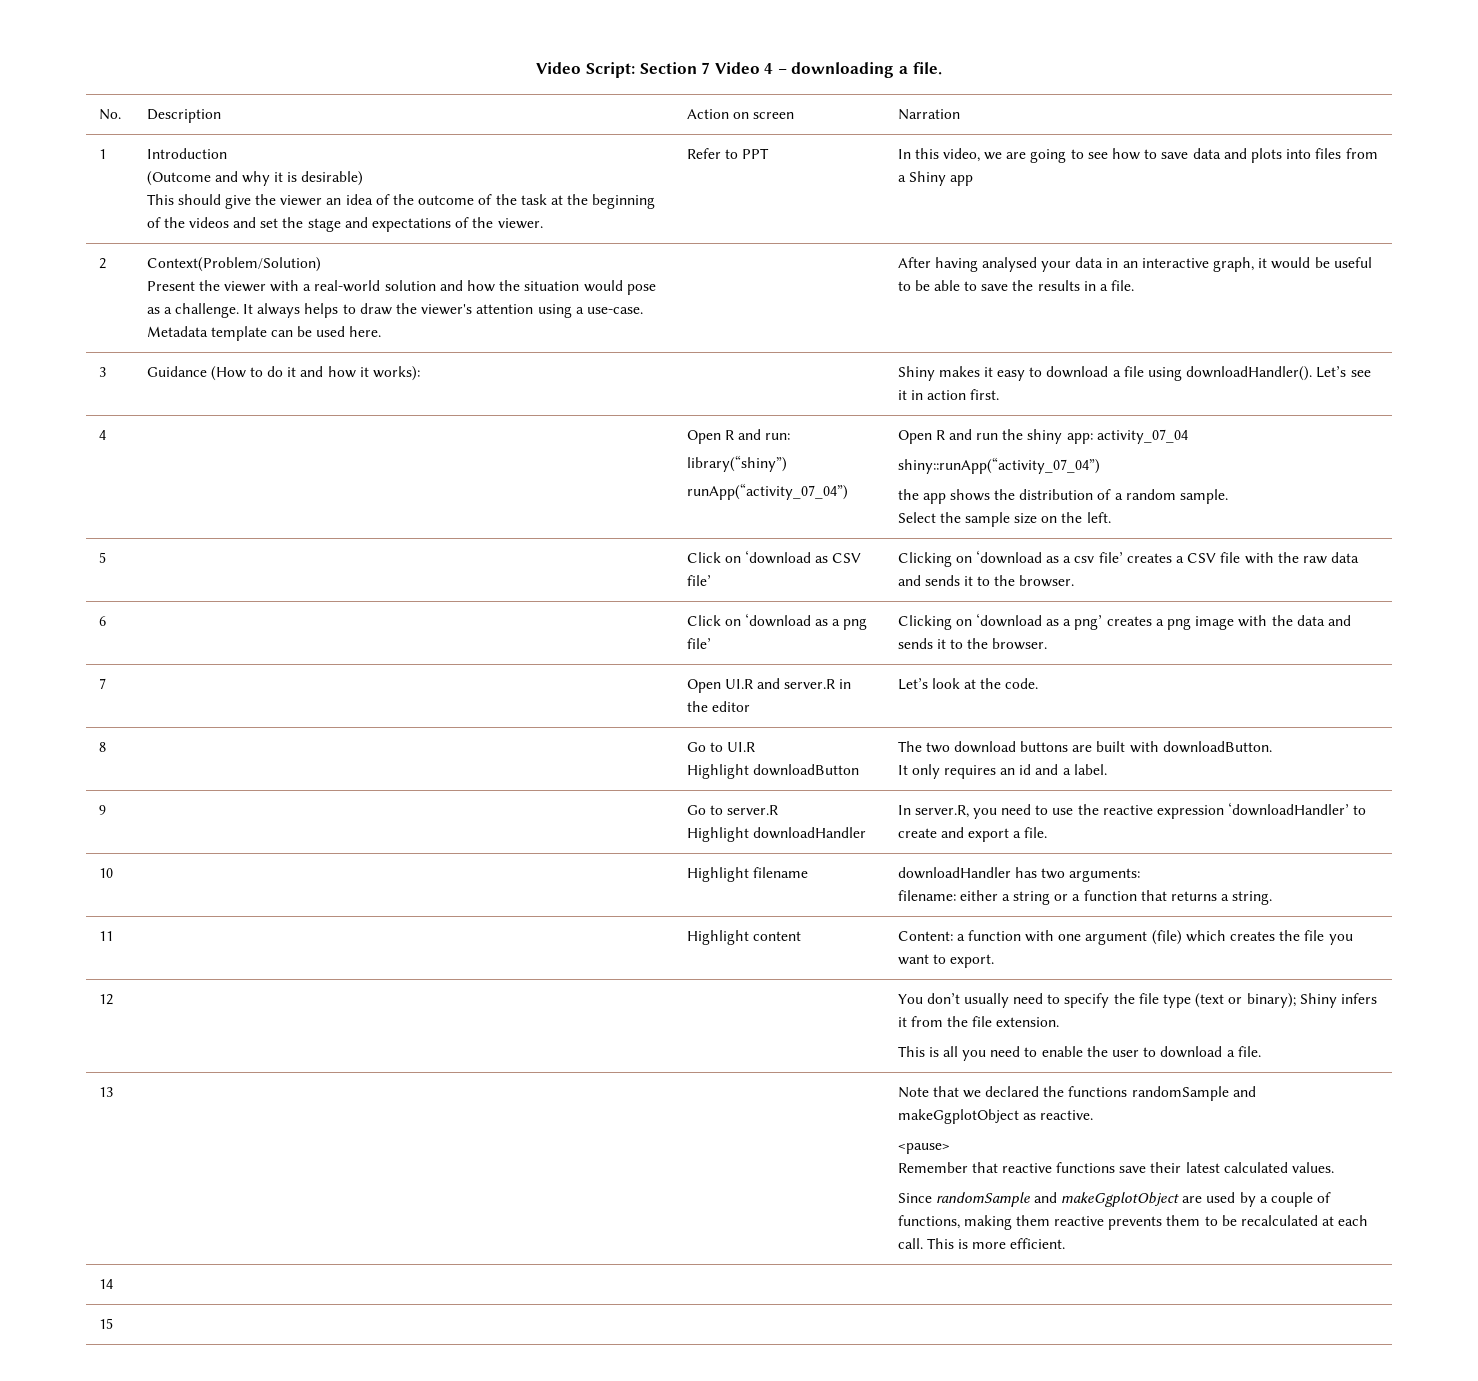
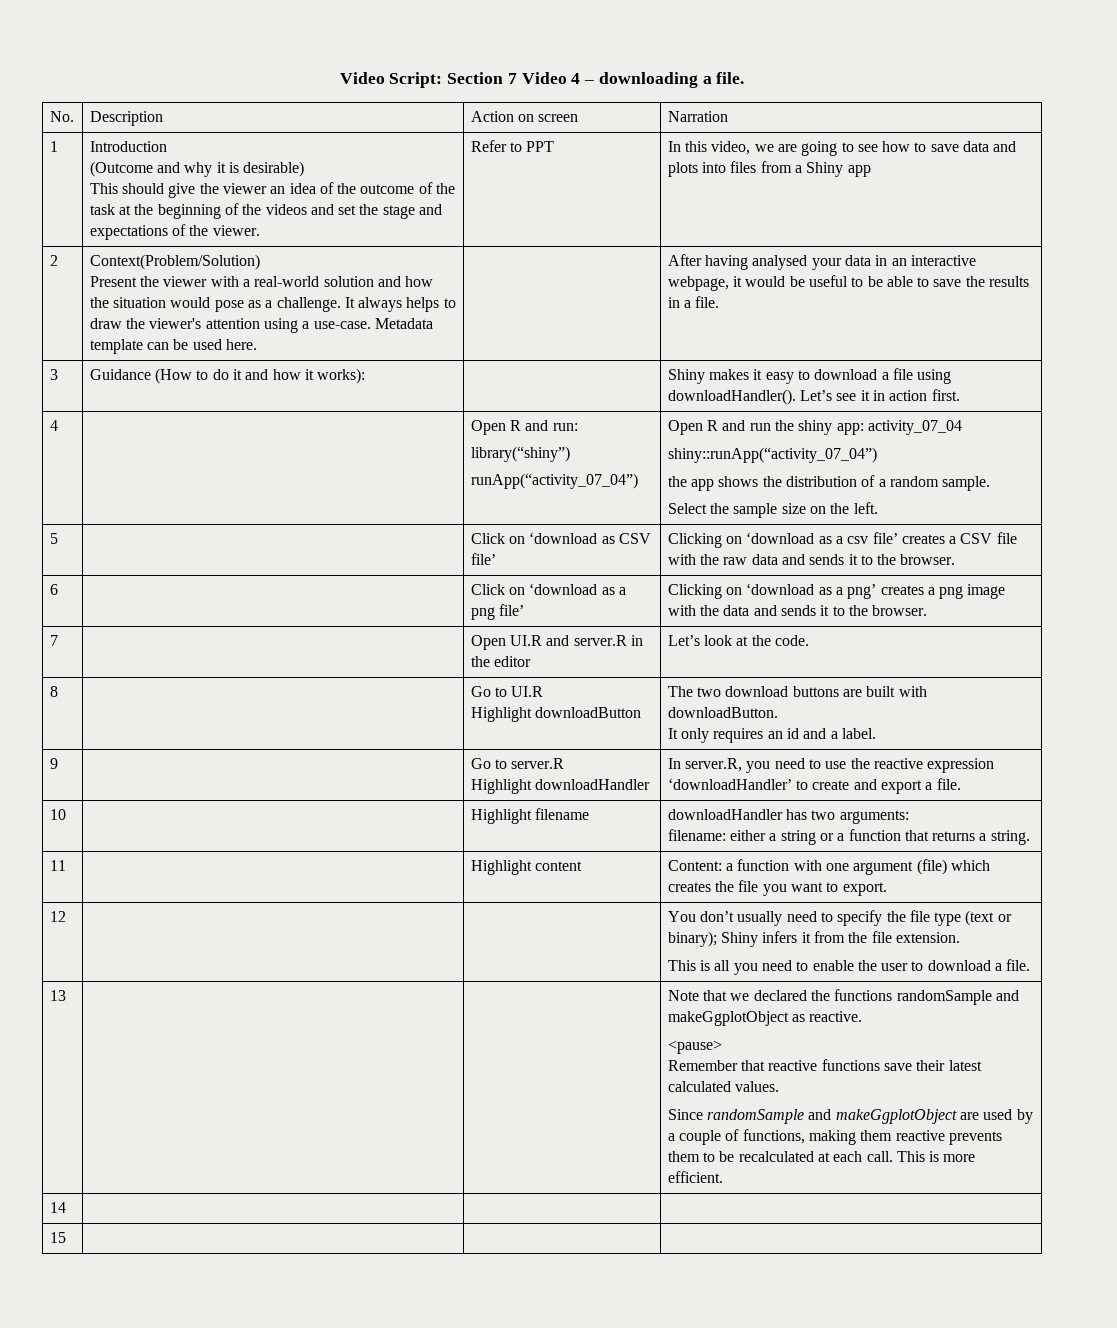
- After having analysed your data in an interactive graph, it would be useful to be able to save the results in a file.
+ After having analysed your data in an interactive webpage, it would be useful to be able to save the results in a file.

